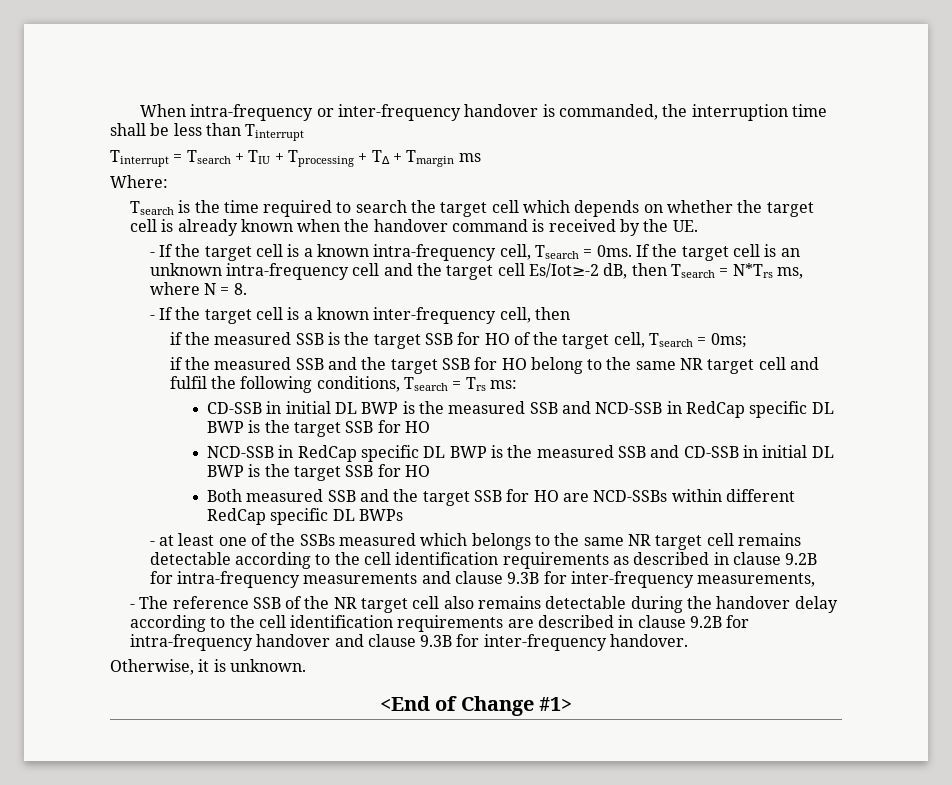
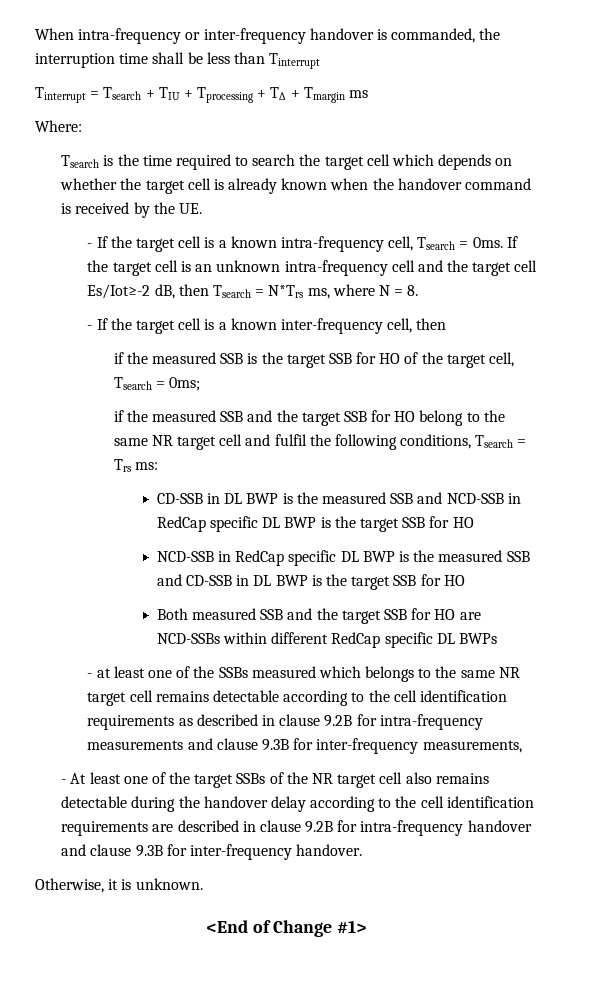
- CD-SSB in initial DL BWP is the measured SSB and NCD-SSB in RedCap specific DL BWP is the target SSB for HO
+ CD-SSB in DL BWP is the measured SSB and NCD-SSB in RedCap specific DL BWP is the target SSB for HO
- NCD-SSB in RedCap specific DL BWP is the measured SSB and CD-SSB in initial DL BWP is the target SSB for HO
+ NCD-SSB in RedCap specific DL BWP is the measured SSB and CD-SSB in DL BWP is the target SSB for HO
- - The reference SSB of the NR target cell also remains detectable during the handover delay according to the cell identification requirements are described in clause 9.2B for intra-frequency handover and clause 9.3B for inter-frequency handover.
+ - At least one of the target SSBs of the NR target cell also remains detectable during the handover delay according to the cell identification requirements are described in clause 9.2B for intra-frequency handover and clause 9.3B for inter-frequency handover.

